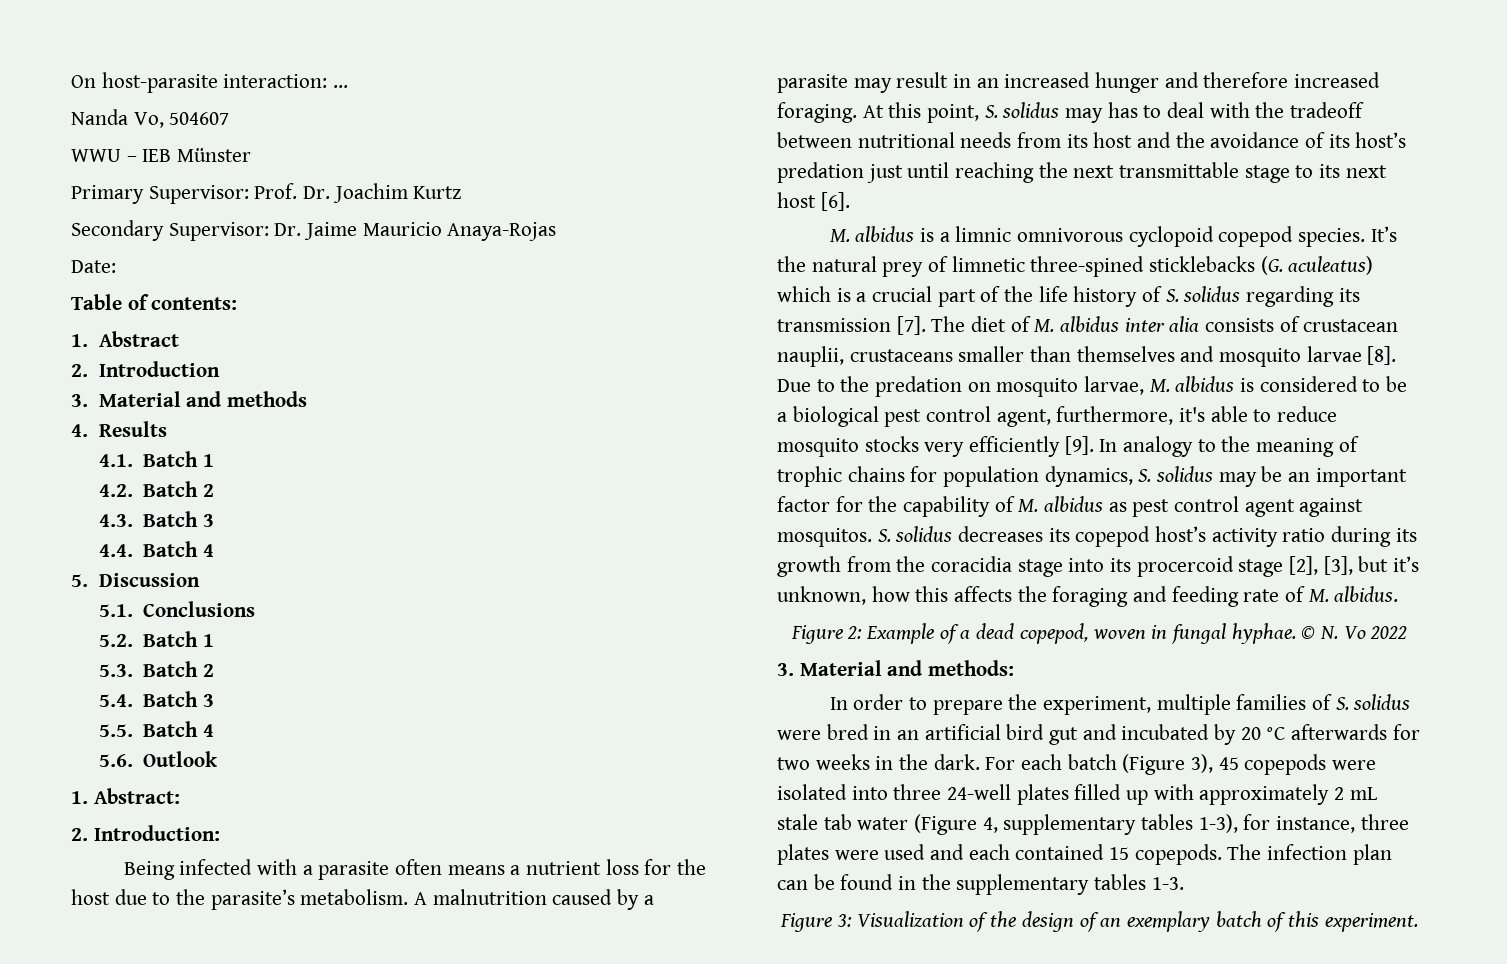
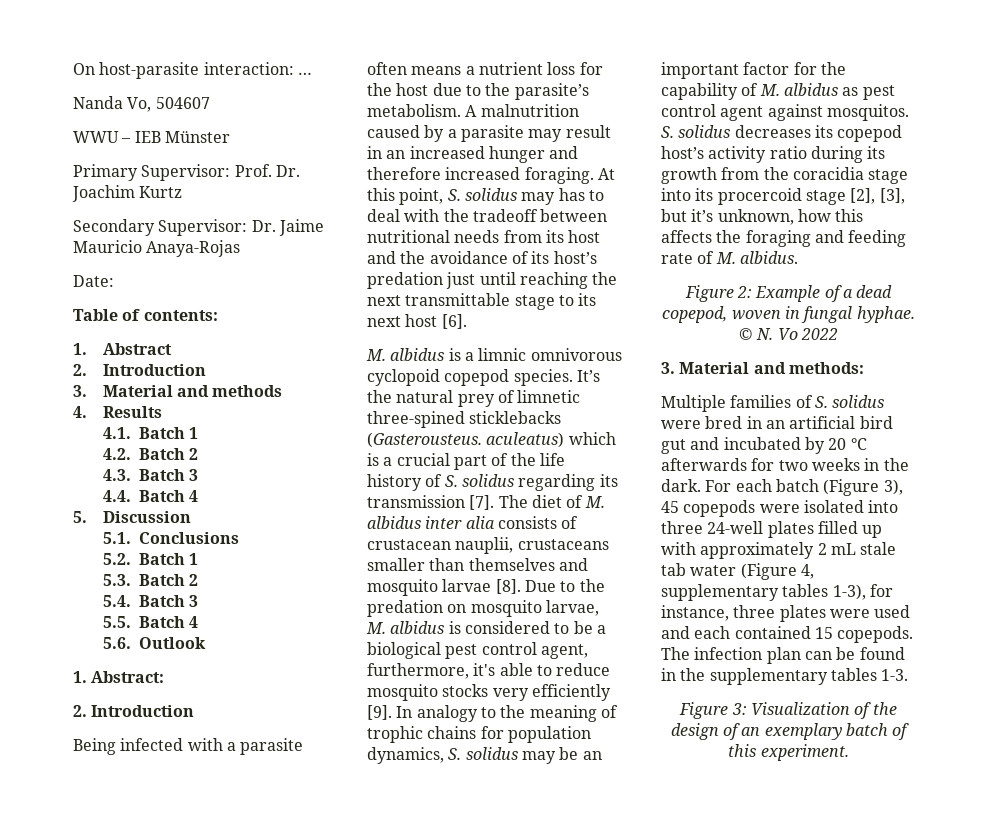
  1. Abstract:
- 2. Introduction:
+ 2. Introduction
- It’s the natural prey of limnetic three-spined sticklebacks (G. aculeatus) which is a crucial part of the life history of S. solidus regarding its transmission [7].
+ It’s the natural prey of limnetic three-spined sticklebacks (Gasterousteus. aculeatus) which is a crucial part of the life history of S. solidus regarding its transmission [7].
- In order to prepare the experiment, multiple families of S. solidus were bred in an artificial bird gut and incubated by 20 °C afterwards for two weeks in the dark.
+ Multiple families of S. solidus were bred in an artificial bird gut and incubated by 20 °C afterwards for two weeks in the dark.

